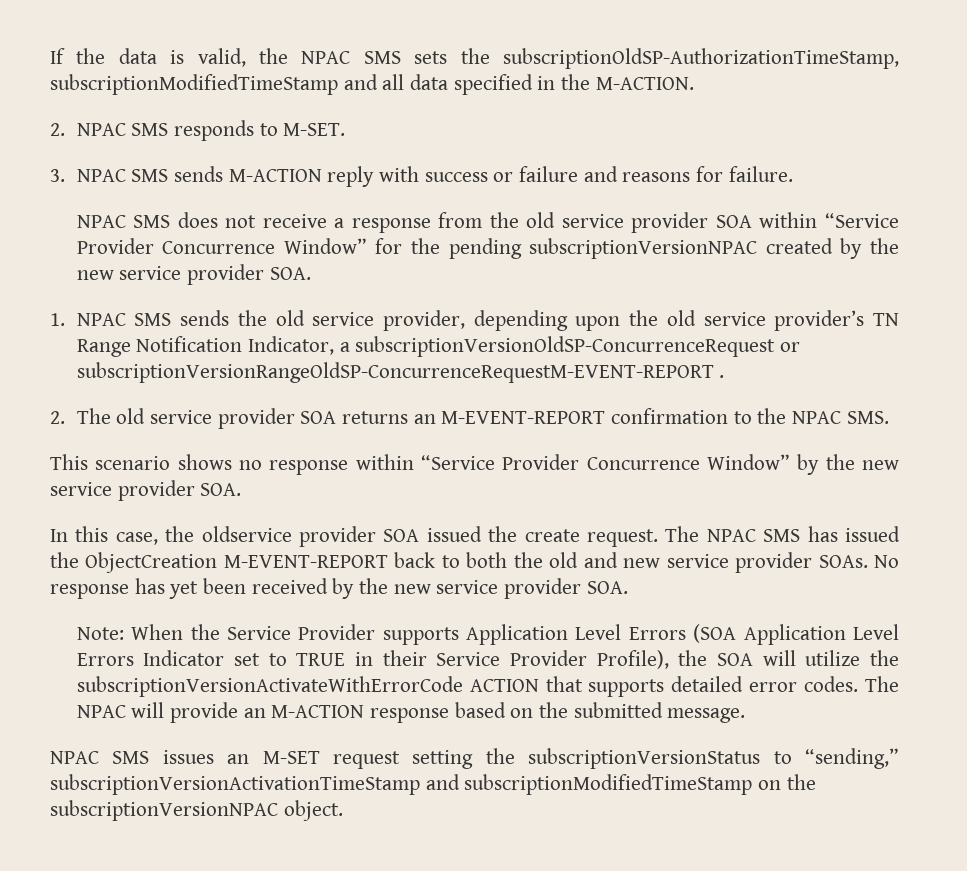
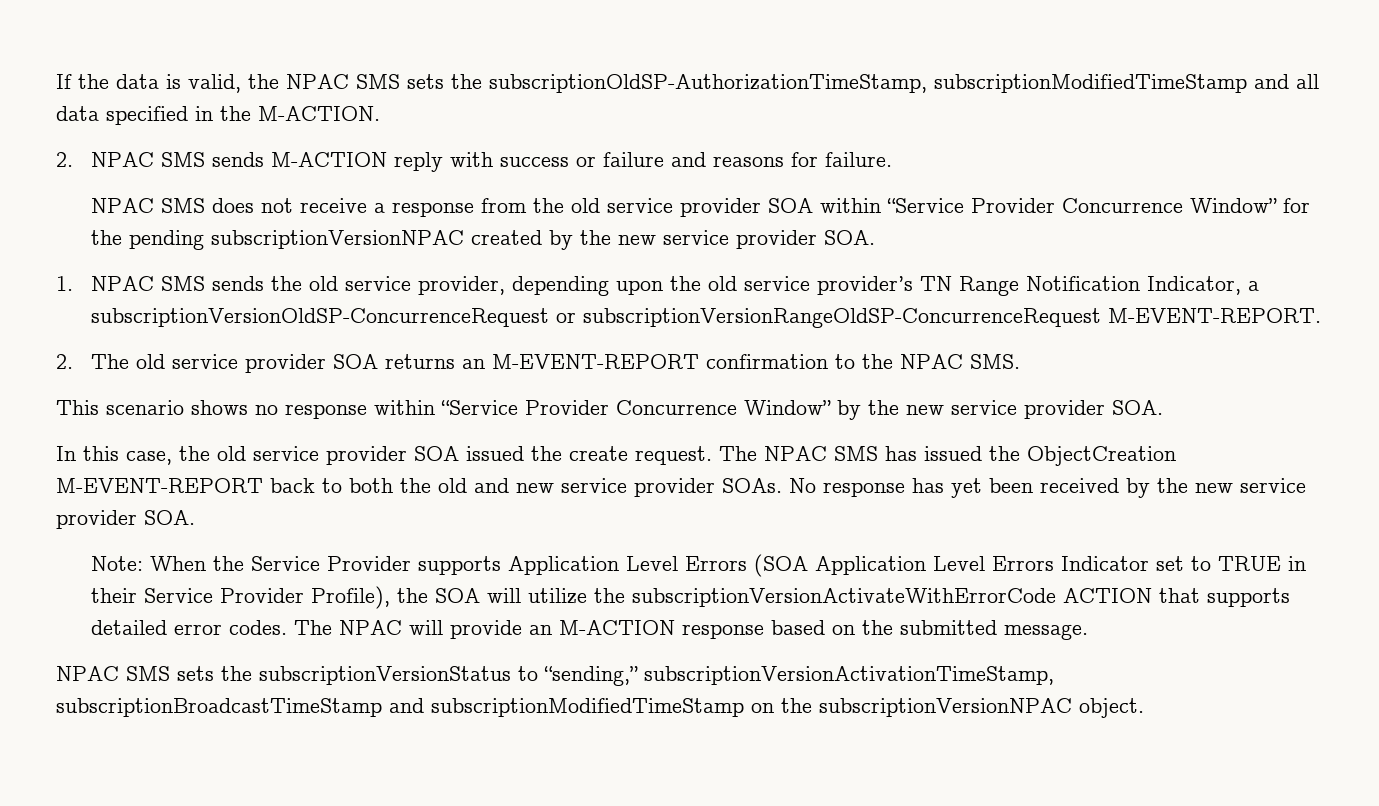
- 2. NPAC SMS responds to M-SET.
- 3. NPAC SMS sends M-ACTION reply with success or failure and reasons for failure.
+ 2. NPAC SMS sends M-ACTION reply with success or failure and reasons for failure.
- 1. NPAC SMS sends the old service provider, depending upon the old service provider’s TN Range Notification Indicator, a subscriptionVersionOldSP-ConcurrenceRequest or subscriptionVersionRangeOldSP-ConcurrenceRequestM-EVENT-REPORT .
+ 1. NPAC SMS sends the old service provider, depending upon the old service provider’s TN Range Notification Indicator, a subscriptionVersionOldSP-ConcurrenceRequest or subscriptionVersionRangeOldSP-ConcurrenceRequest M-EVENT-REPORT.
- In this case, the oldservice provider SOA issued the create request.
+ In this case, the old service provider SOA issued the create request.
- NPAC SMS issues an M-SET request setting the subscriptionVersionStatus to “sending,” subscriptionVersionActivationTimeStamp and subscriptionModifiedTimeStamp on the subscriptionVersionNPAC object.
+ NPAC SMS sets the subscriptionVersionStatus to “sending,” subscriptionVersionActivationTimeStamp, subscriptionBroadcastTimeStamp and subscriptionModifiedTimeStamp on the subscriptionVersionNPAC object.

